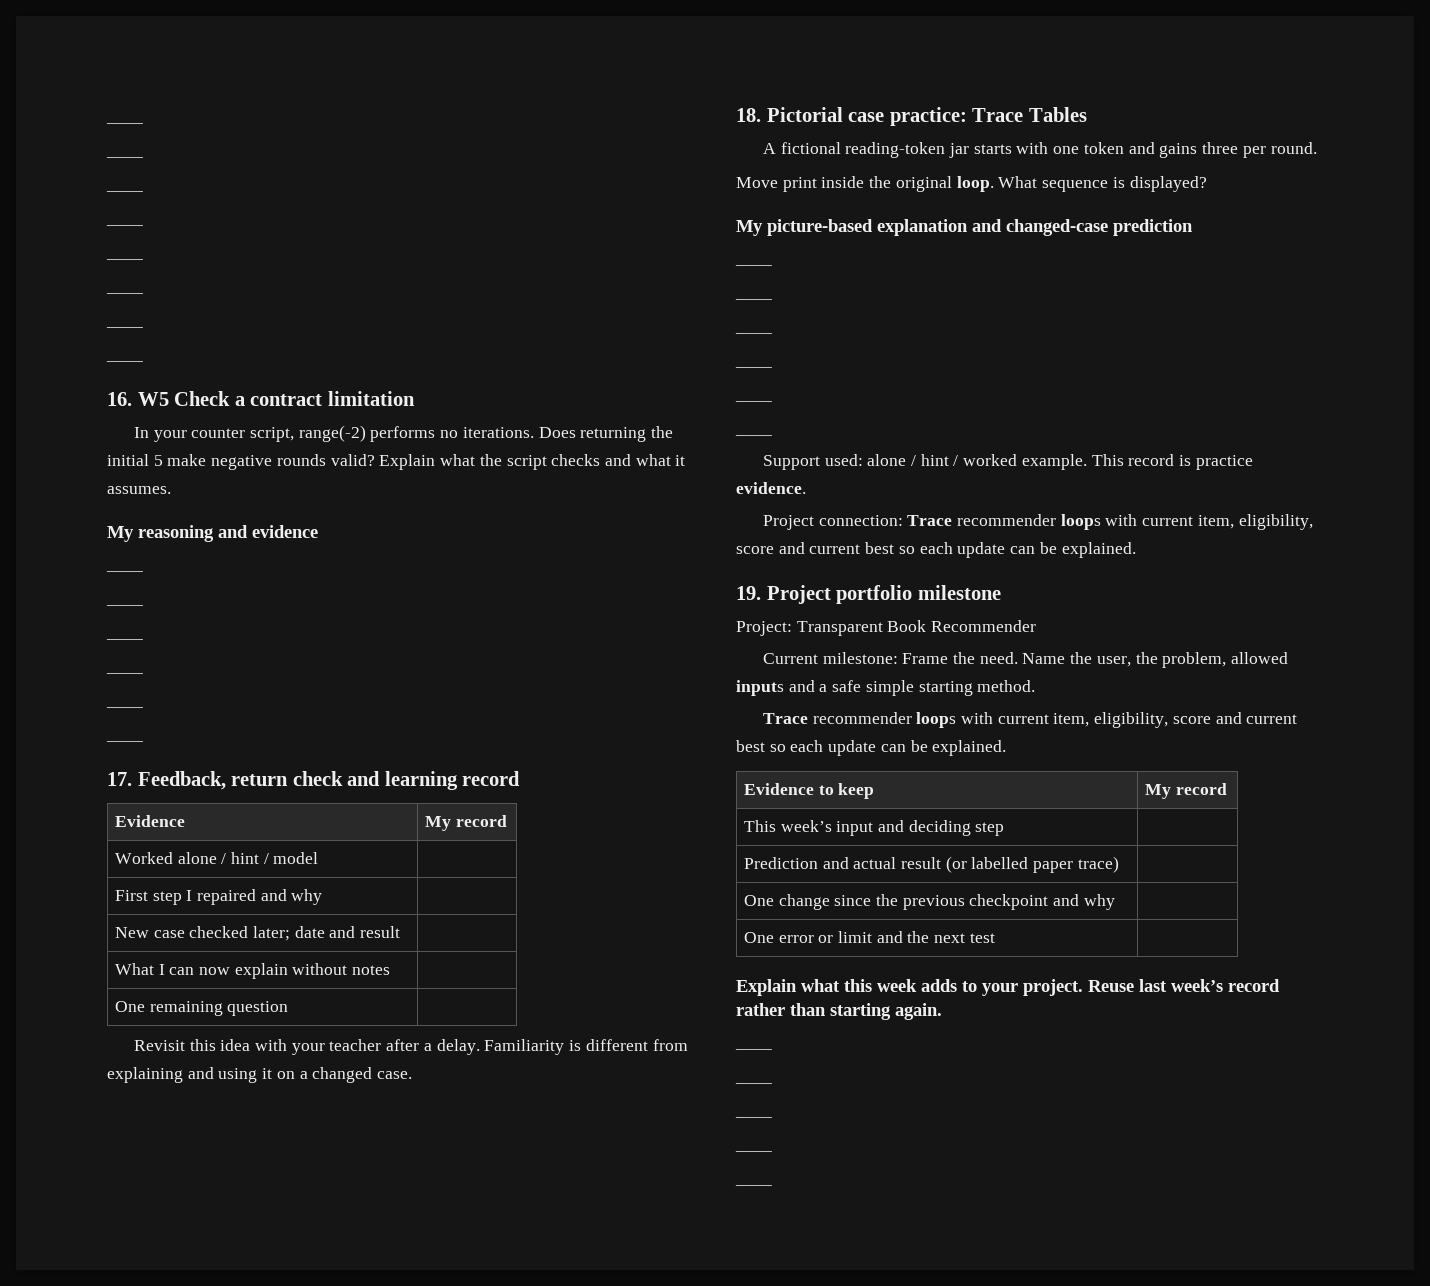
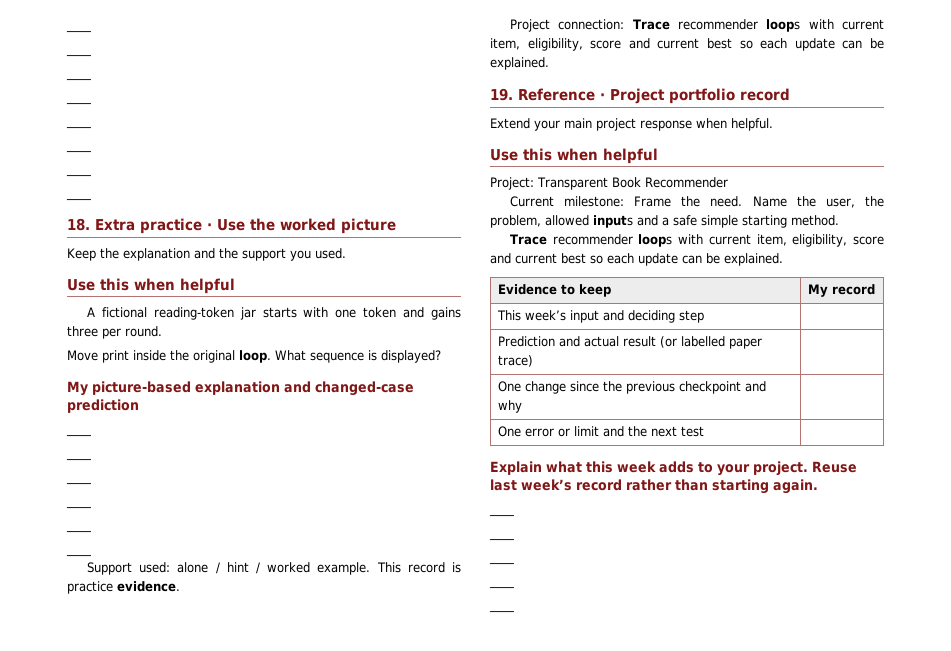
- 16. W5 Check a contract limitation
- In your counter script, range(-2) performs no iterations. Does returning the initial 5 make negative rounds valid? Explain what the script checks and what it assumes.
- My reasoning and evidence
- ____
- ____
- ____
- ____
- ____
- ____
- 17. Feedback, return check and learning record
- Evidence | My record
- Worked alone / hint / model |
- First step I repaired and why |
- New case checked later; date and result |
- What I can now explain without notes |
- One remaining question |
- Revisit this idea with your teacher after a delay. Familiarity is different from explaining and using it on a changed case.
- 18. Pictorial case practice: Trace Tables
+ 18. Extra practice · Use the worked picture
+ Keep the explanation and the support you used.
+ Use this when helpful
- 19. Project portfolio milestone
+ 19. Reference · Project portfolio record
+ Extend your main project response when helpful.
+ Use this when helpful

